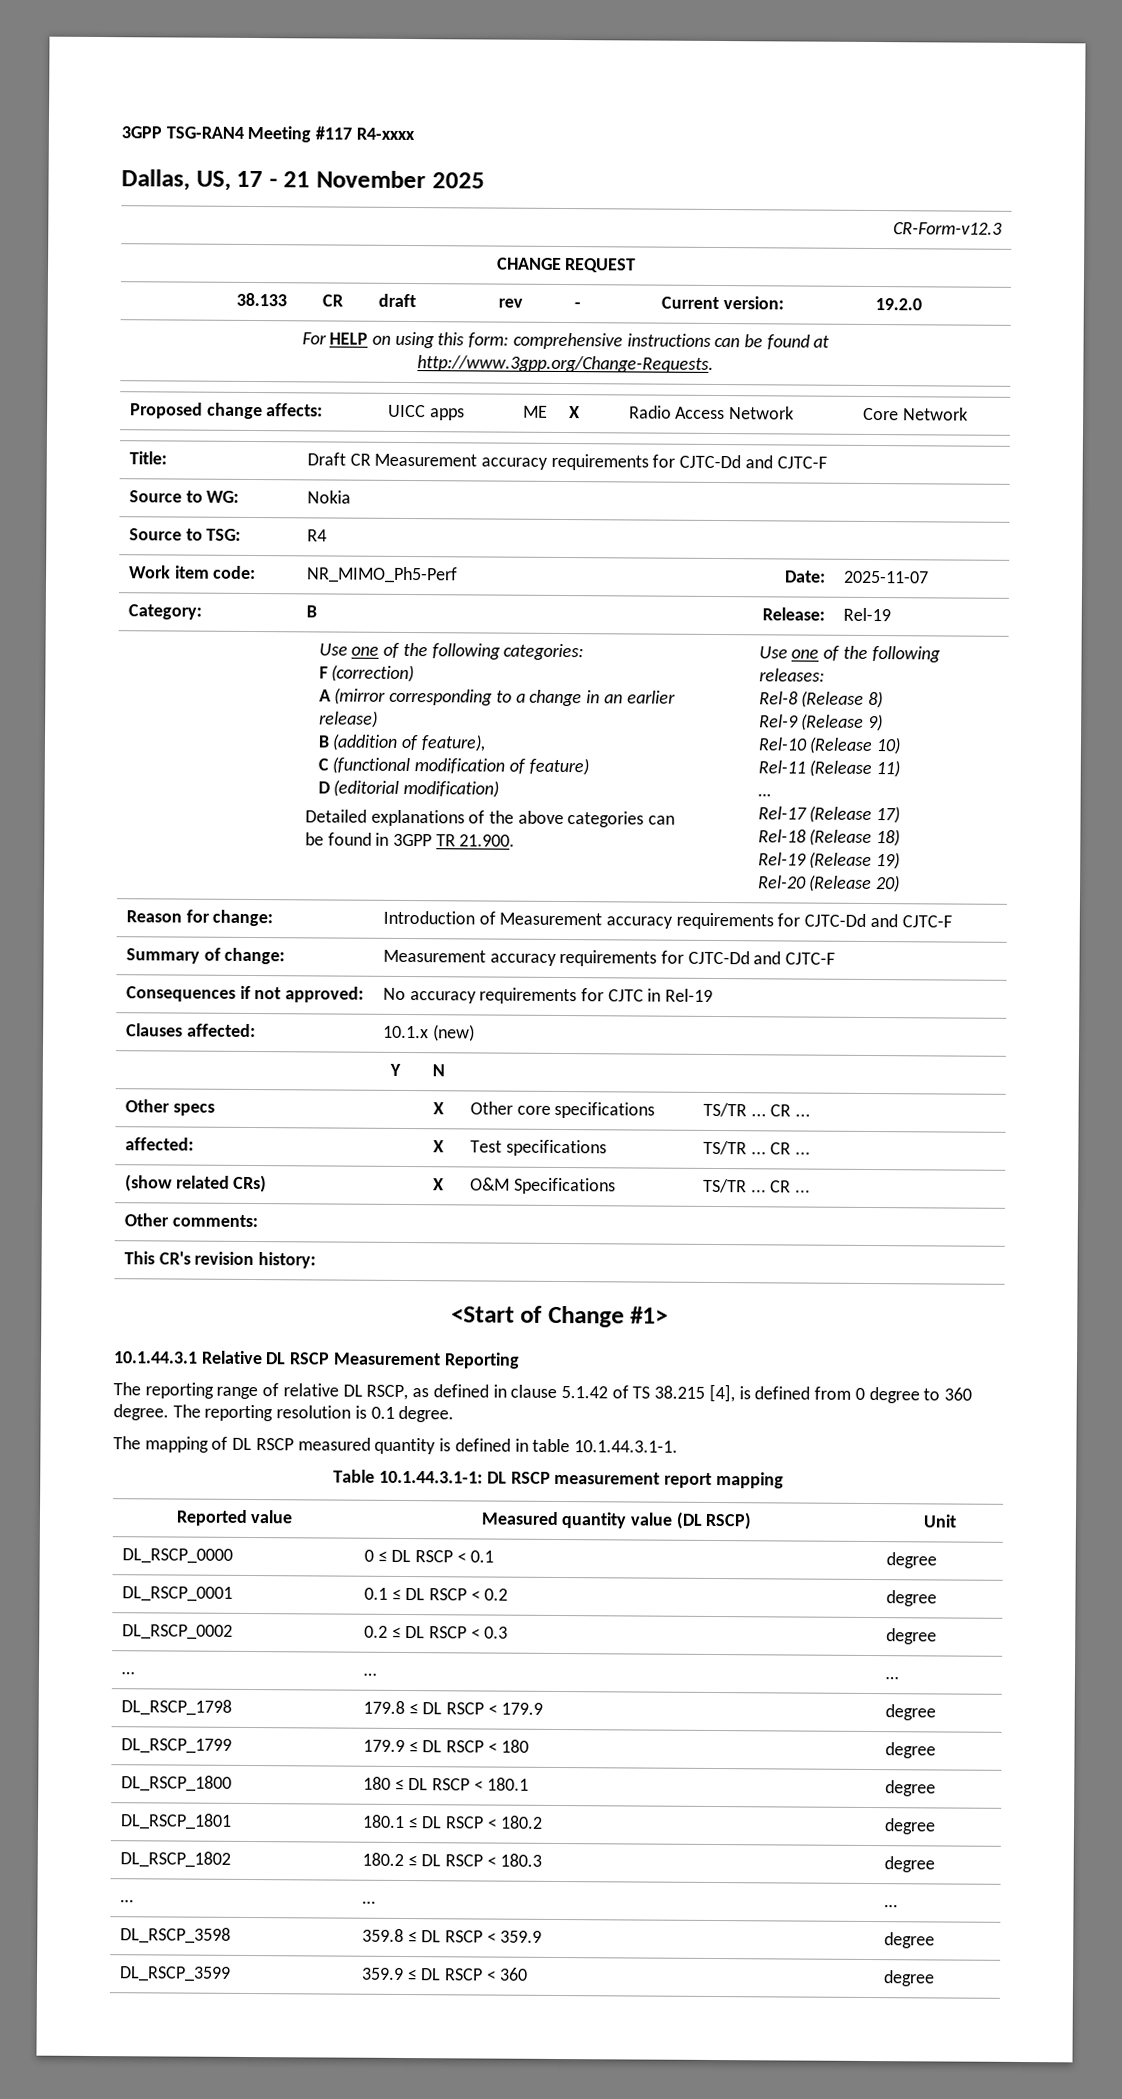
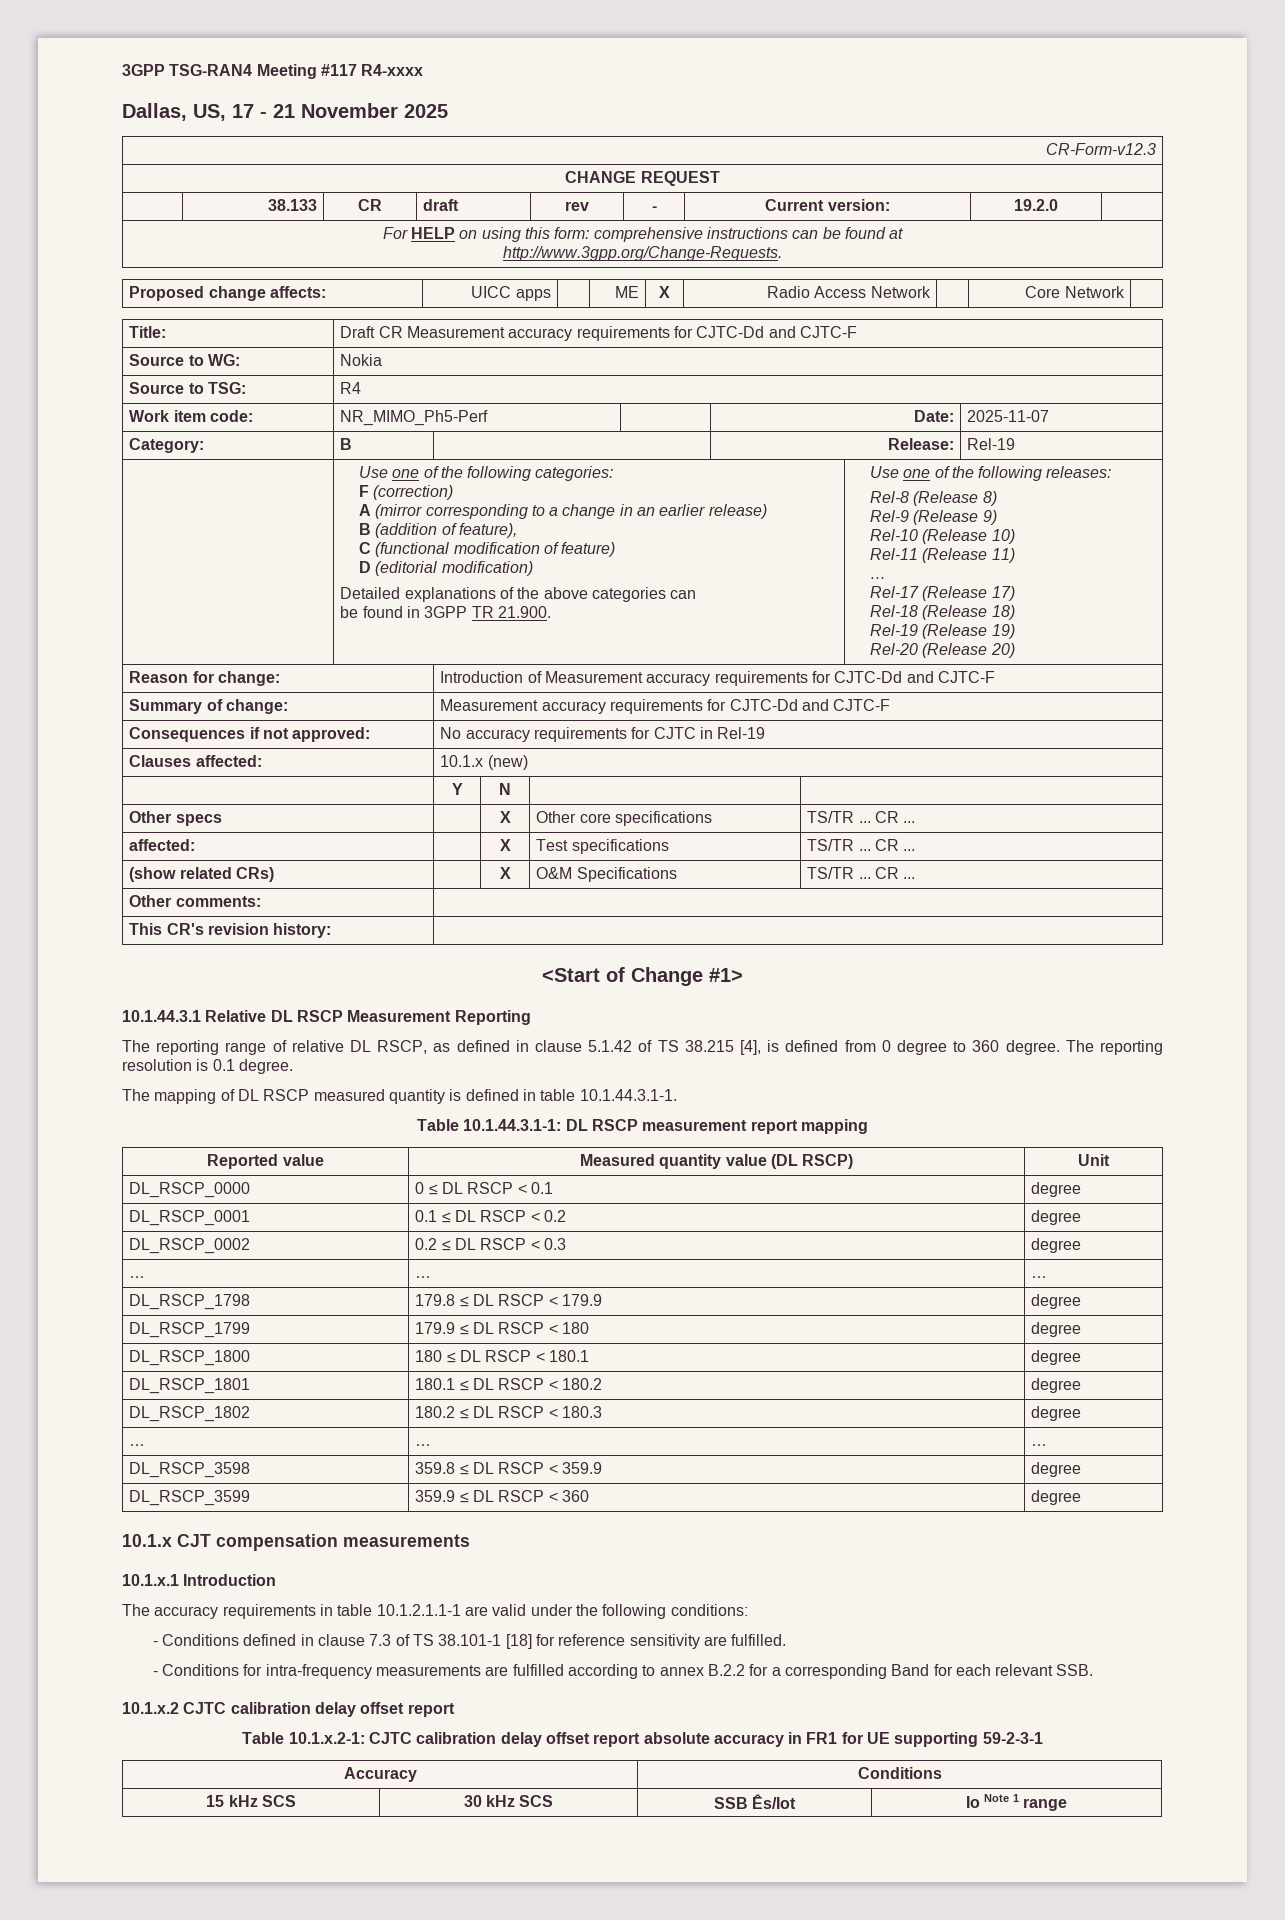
+ 10.1.x CJT compensation measurements
+ 10.1.x.1 Introduction
+ The accuracy requirements in table 10.1.2.1.1-1 are valid under the following conditions:
+ - Conditions defined in clause 7.3 of TS 38.101-1 [18] for reference sensitivity are fulfilled.
+ - Conditions for intra-frequency measurements are fulfilled according to annex B.2.2 for a corresponding Band for each relevant SSB.
+ 10.1.x.2 CJTC calibration delay offset report
+ Table 10.1.x.2-1: CJTC calibration delay offset report absolute accuracy in FR1 for UE supporting 59-2-3-1
+ Accuracy | Conditions
+ 15 kHz SCS | 30 kHz SCS | SSB Ês/Iot | Io Note 1 range

